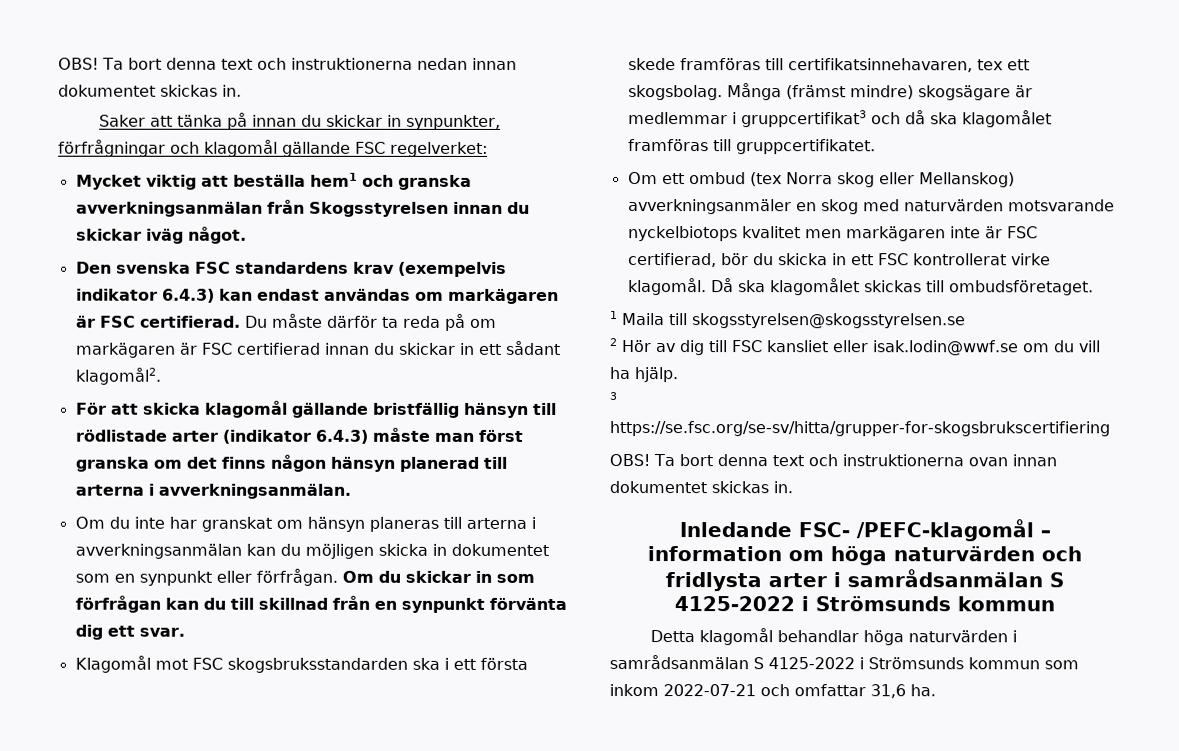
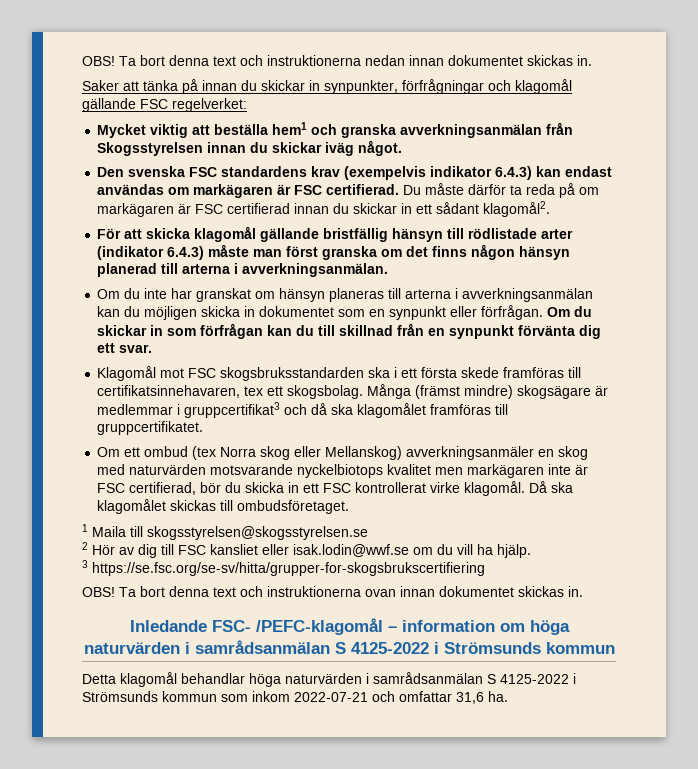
- Inledande FSC- /PEFC-klagomål – information om höga naturvärden och fridlysta arter i samrådsanmälan S 4125-2022 i Strömsunds kommun
+ Inledande FSC- /PEFC-klagomål – information om höga naturvärden i samrådsanmälan S 4125-2022 i Strömsunds kommun

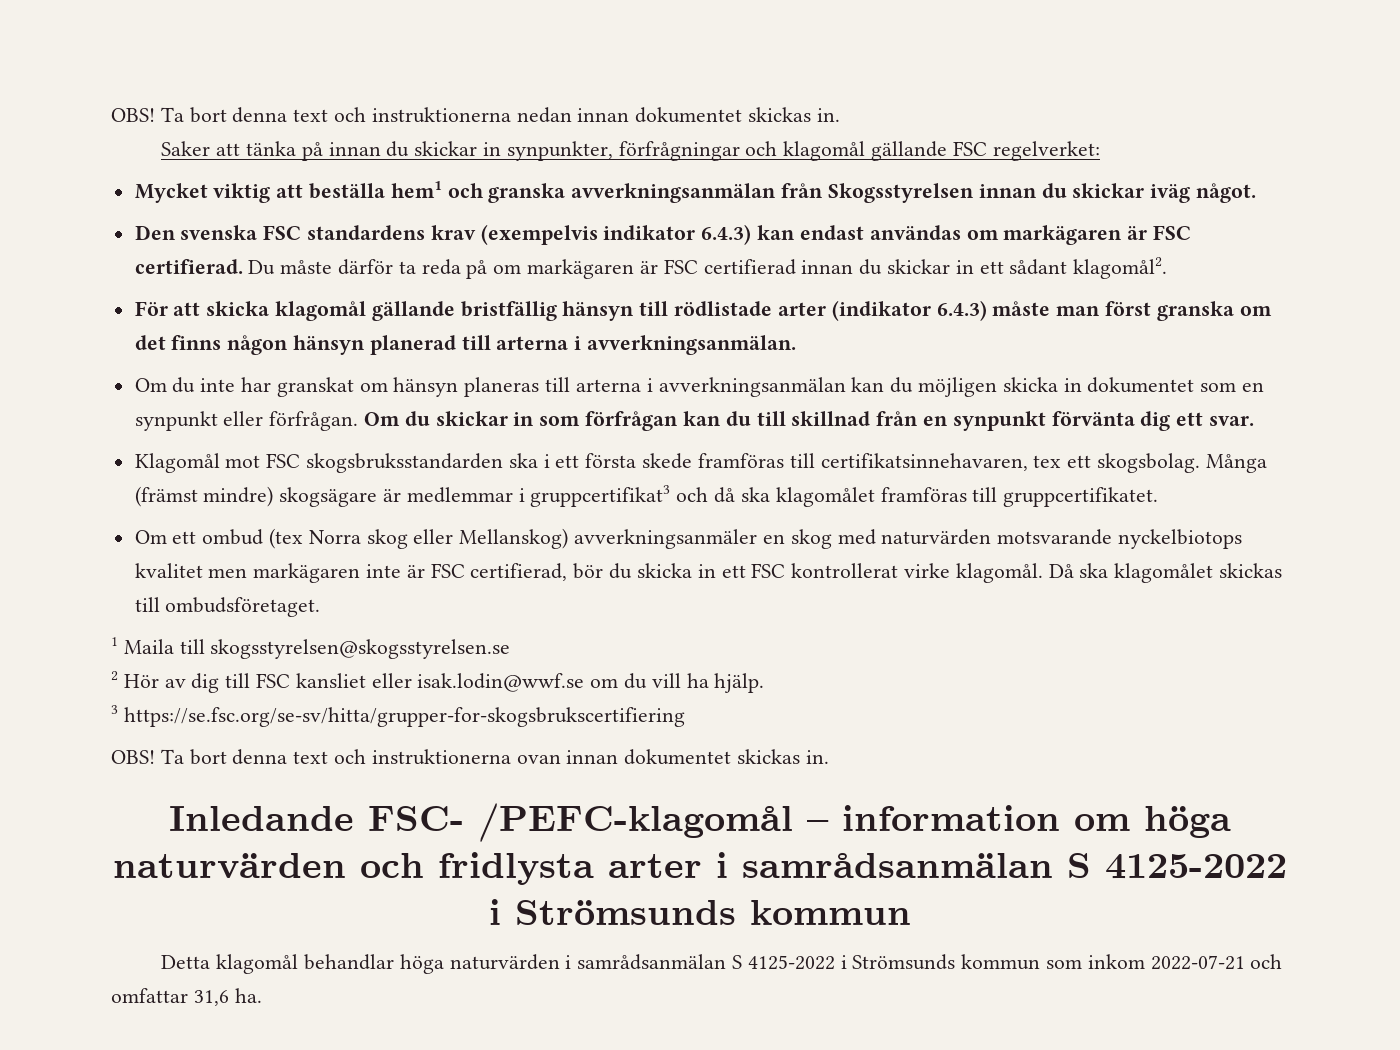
- Inledande FSC- /PEFC-klagomål – information om höga naturvärden i samrådsanmälan S 4125-2022 i Strömsunds kommun
+ Inledande FSC- /PEFC-klagomål – information om höga naturvärden och fridlysta arter i samrådsanmälan S 4125-2022 i Strömsunds kommun

